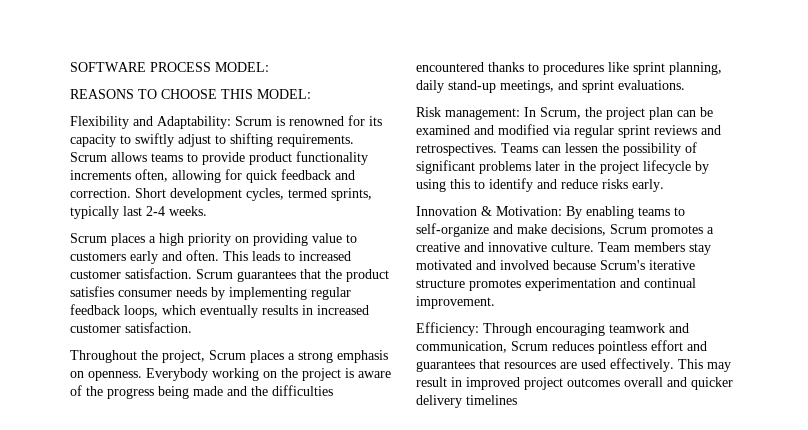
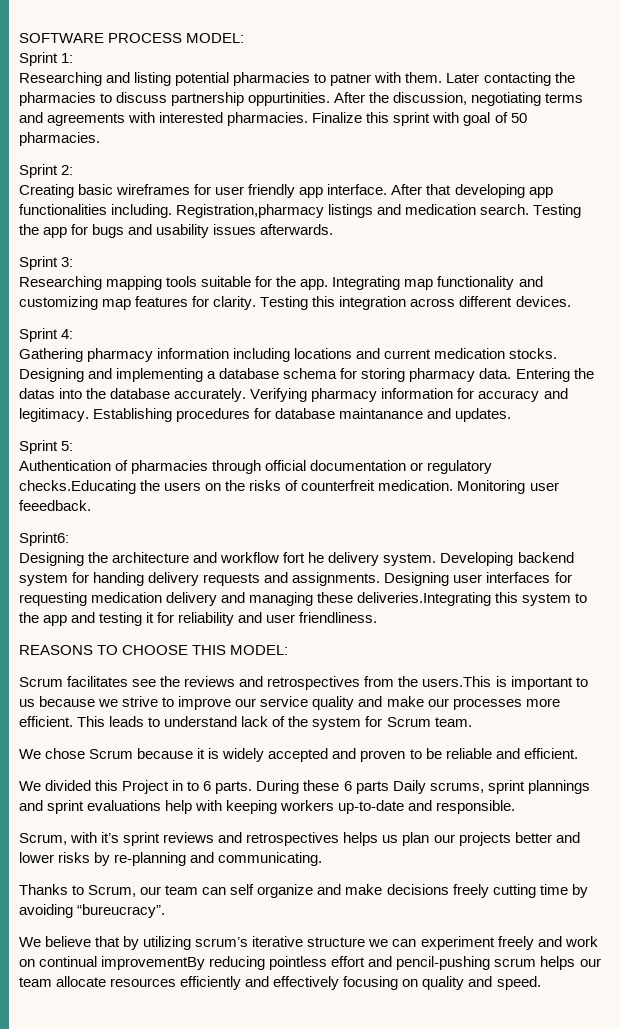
+ Sprint 1:
+ Researching and listing potential pharmacies to patner with them. Later contacting the pharmacies to discuss partnership oppurtinities. After the discussion, negotiating terms and agreements with interested pharmacies. Finalize this sprint with goal of 50 pharmacies.
+ Sprint 2:
+ Creating basic wireframes for user friendly app interface. After that developing app functionalities including. Registration,pharmacy listings and medication search. Testing the app for bugs and usability issues afterwards.
+ Sprint 3:
+ Researching mapping tools suitable for the app. Integrating map functionality and customizing map features for clarity. Testing this integration across different devices.
+ Sprint 4:
+ Gathering pharmacy information including locations and current medication stocks. Designing and implementing a database schema for storing pharmacy data. Entering the datas into the database accurately. Verifying pharmacy information for accuracy and legitimacy. Establishing procedures for database maintanance and updates.
+ Sprint 5:
+ Authentication of pharmacies through official documentation or regulatory checks.Educating the users on the risks of counterfreit medication. Monitoring user feeedback.
+ Sprint6:
+ Designing the architecture and workflow fort he delivery system. Developing backend system for handing delivery requests and assignments. Designing user interfaces for requesting medication delivery and managing these deliveries.Integrating this system to the app and testing it for reliability and user friendliness.
- Flexibility and Adaptability: Scrum is renowned for its capacity to swiftly adjust to shifting requirements. Scrum allows teams to provide product functionality increments often, allowing for quick feedback and correction. Short development cycles, termed sprints, typically last 2-4 weeks.
- Scrum places a high priority on providing value to customers early and often. This leads to increased customer satisfaction. Scrum guarantees that the product satisfies consumer needs by implementing regular feedback loops, which eventually results in increased customer satisfaction.
- Throughout the project, Scrum places a strong emphasis on openness. Everybody working on the project is aware of the progress being made and the difficulties encountered thanks to procedures like sprint planning, daily stand-up meetings, and sprint evaluations.
- Risk management: In Scrum, the project plan can be examined and modified via regular sprint reviews and retrospectives. Teams can lessen the possibility of significant problems later in the project lifecycle by using this to identify and reduce risks early.
- Innovation & Motivation: By enabling teams to self-organize and make decisions, Scrum promotes a creative and innovative culture. Team members stay motivated and involved because Scrum's iterative structure promotes experimentation and continual improvement.
- Efficiency: Through encouraging teamwork and communication, Scrum reduces pointless effort and guarantees that resources are used effectively. This may result in improved project outcomes overall and quicker delivery timelines
+ Scrum facilitates see the reviews and retrospectives from the users.This is important to us because we strive to improve our service quality and make our processes more efficient. This leads to understand lack of the system for Scrum team.
+ We chose Scrum because it is widely accepted and proven to be reliable and efficient.
+ We divided this Project in to 6 parts. During these 6 parts Daily scrums, sprint plannings and sprint evaluations help with keeping workers up-to-date and responsible.
+ Scrum, with it’s sprint reviews and retrospectives helps us plan our projects better and lower risks by re-planning and communicating.
+ Thanks to Scrum, our team can self organize and make decisions freely cutting time by avoiding “bureucracy”.
+ We believe that by utilizing scrum’s iterative structure we can experiment freely and work on continual improvementBy reducing pointless effort and pencil-pushing scrum helps our team allocate resources efficiently and effectively focusing on quality and speed.

